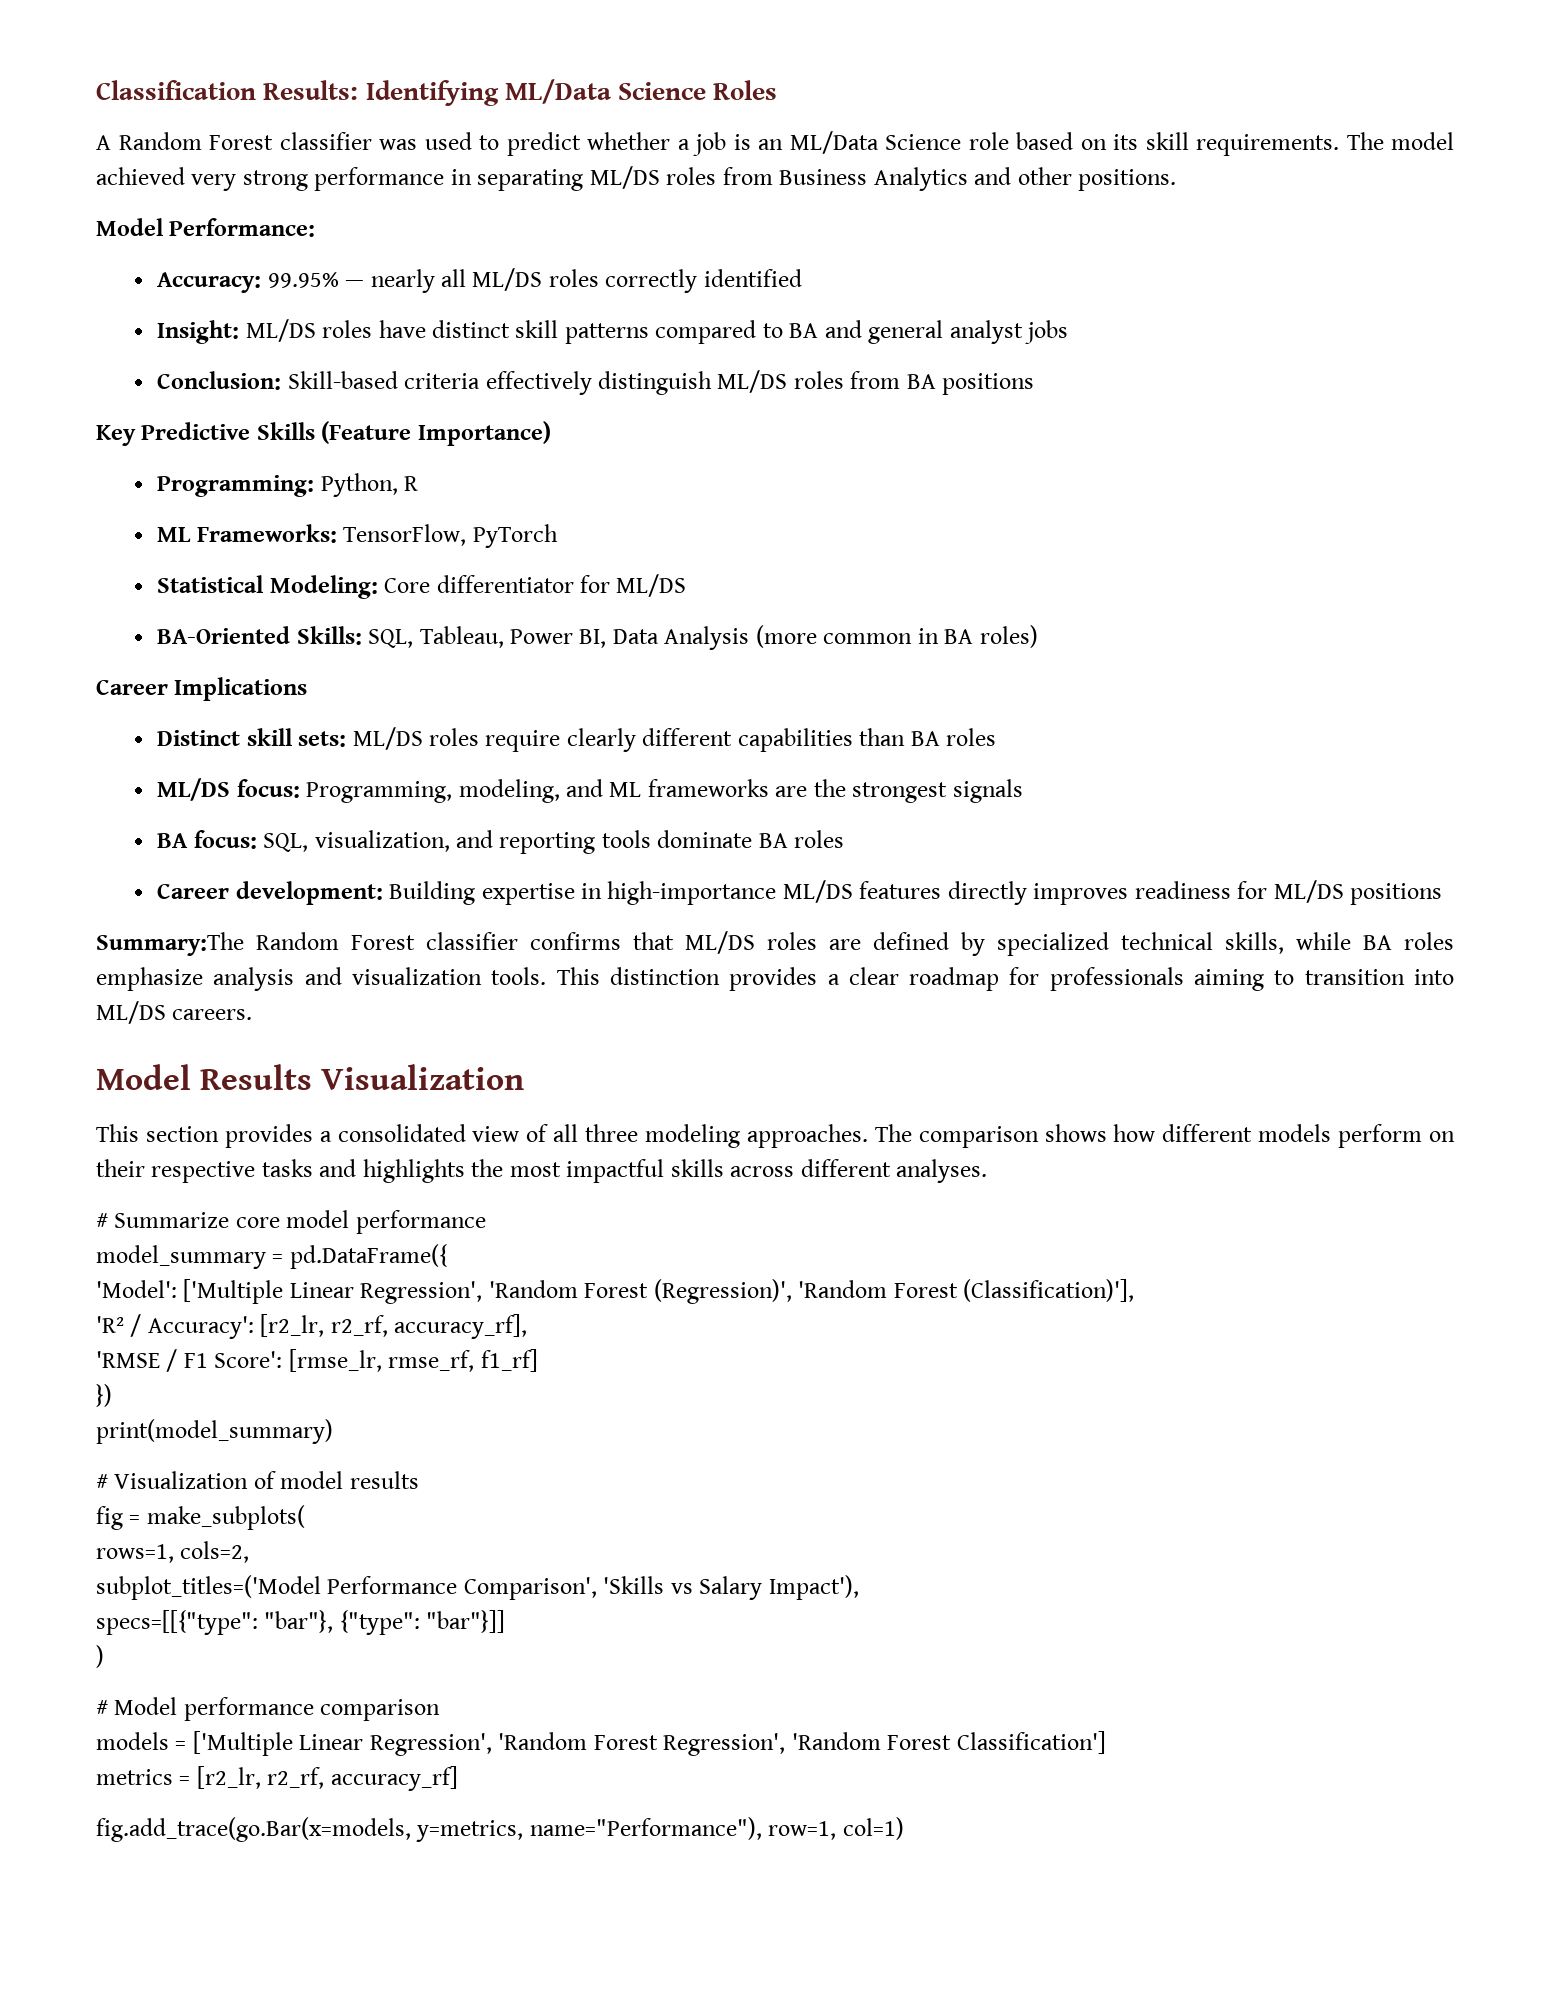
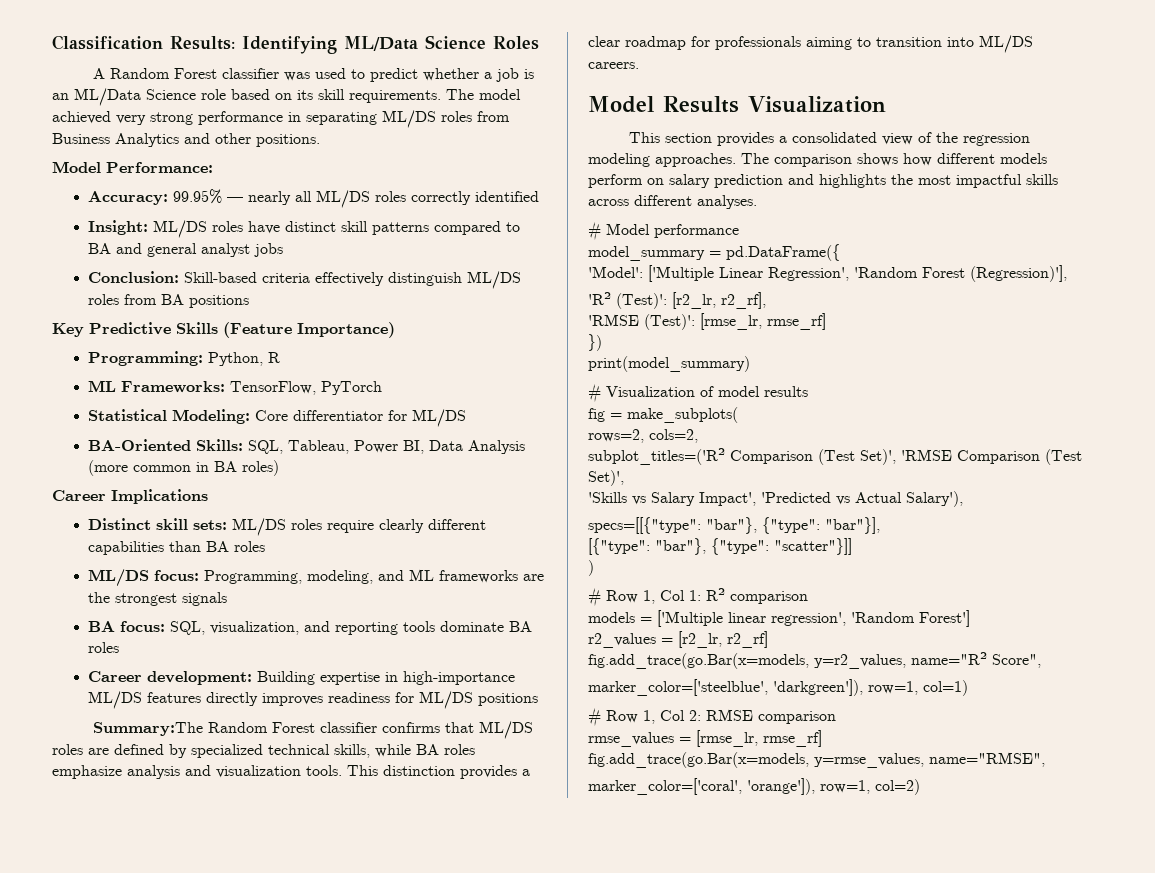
- This section provides a consolidated view of all three modeling approaches.
+ This section provides a consolidated view of the regression modeling approaches.
- The comparison shows how different models perform on their respective tasks and highlights the most impactful skills across different analyses.
+ The comparison shows how different models perform on salary prediction and highlights the most impactful skills across different analyses.
- # Summarize core model performance
+ # Model performance
- 'Model': ['Multiple Linear Regression', 'Random Forest (Regression)', 'Random Forest (Classification)'],
- 'R² / Accuracy': [r2_lr, r2_rf, accuracy_rf],
- 'RMSE / F1 Score': [rmse_lr, rmse_rf, f1_rf]
+ 'Model': ['Multiple Linear Regression', 'Random Forest (Regression)'],
+ 'R² (Test)': [r2_lr, r2_rf],
+ 'RMSE (Test)': [rmse_lr, rmse_rf]
- rows=1, cols=2,
+ rows=2, cols=2,
- subplot_titles=('Model Performance Comparison', 'Skills vs Salary Impact'),
- specs=[[{"type": "bar"}, {"type": "bar"}]]
+ subplot_titles=('R² Comparison (Test Set)', 'RMSE Comparison (Test Set)',
+ 'Skills vs Salary Impact', 'Predicted vs Actual Salary'),
+ specs=[[{"type": "bar"}, {"type": "bar"}],
+ [{"type": "bar"}, {"type": "scatter"}]]
  )
- # Model performance comparison
- models = ['Multiple Linear Regression', 'Random Forest Regression', 'Random Forest Classification']
- metrics = [r2_lr, r2_rf, accuracy_rf]
- fig.add_trace(go.Bar(x=models, y=metrics, name="Performance"), row=1, col=1)
+ # Row 1, Col 1: R² comparison
+ models = ['Multiple linear regression', 'Random Forest']
+ r2_values = [r2_lr, r2_rf]
+ fig.add_trace(go.Bar(x=models, y=r2_values, name="R² Score",
+ marker_color=['steelblue', 'darkgreen']), row=1, col=1)
+ # Row 1, Col 2: RMSE comparison
+ rmse_values = [rmse_lr, rmse_rf]
+ fig.add_trace(go.Bar(x=models, y=rmse_values, name="RMSE",
+ marker_color=['coral', 'orange']), row=1, col=2)

